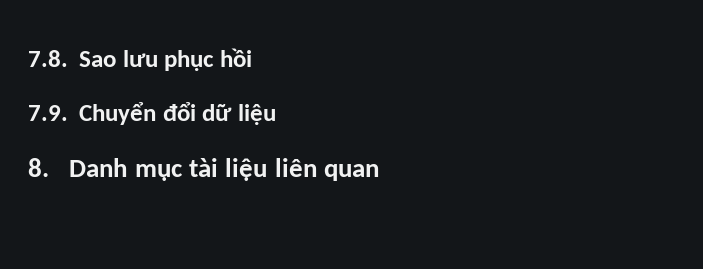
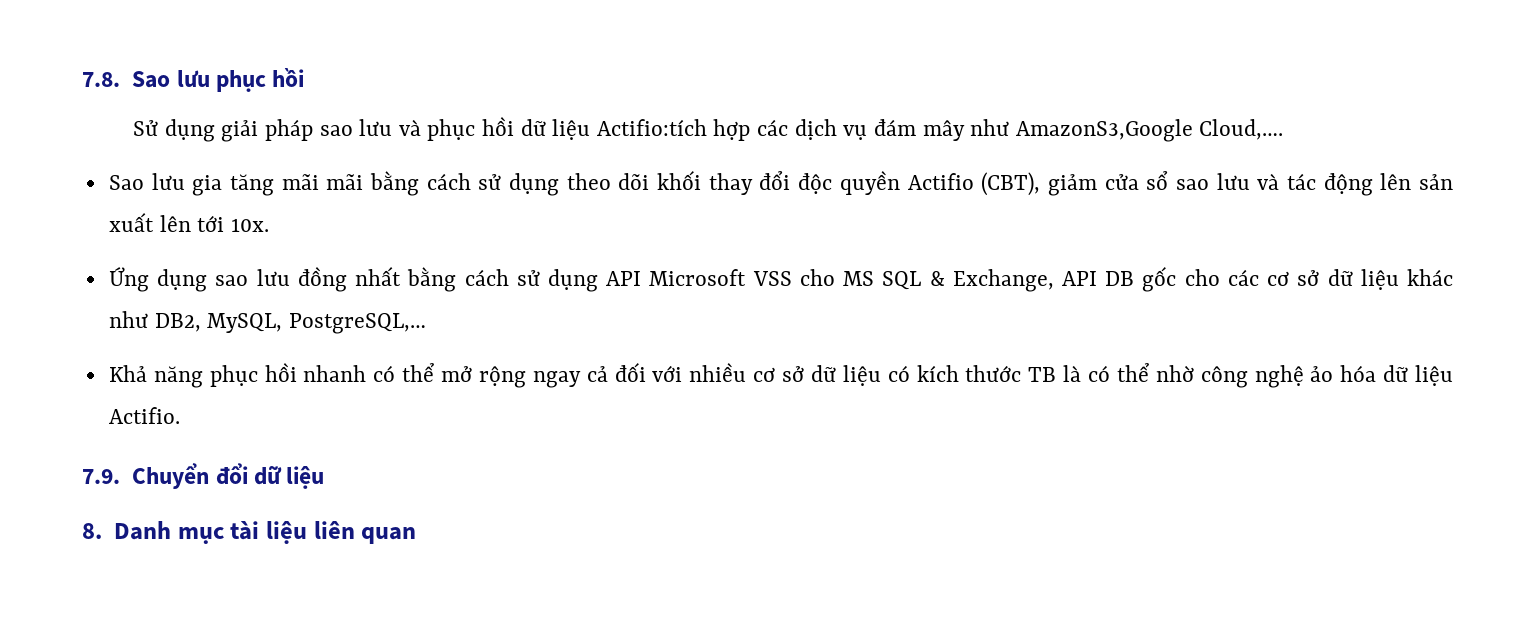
+ Sử dụng giải pháp sao lưu và phục hồi dữ liệu Actifio:tích hợp các dịch vụ đám mây như AmazonS3,Google Cloud,….
+ Sao lưu gia tăng mãi mãi bằng cách sử dụng theo dõi khối thay đổi độc quyền Actifio (CBT), giảm cửa sổ sao lưu và tác động lên sản xuất lên tới 10x.
+ Ứng dụng sao lưu đồng nhất bằng cách sử dụng API Microsoft VSS cho MS SQL & Exchange, API DB gốc cho các cơ sở dữ liệu khác như DB2, MySQL, PostgreSQL,…
+ Khả năng phục hồi nhanh có thể mở rộng ngay cả đối với nhiều cơ sở dữ liệu có kích thước TB là có thể nhờ công nghệ ảo hóa dữ liệu Actifio.

